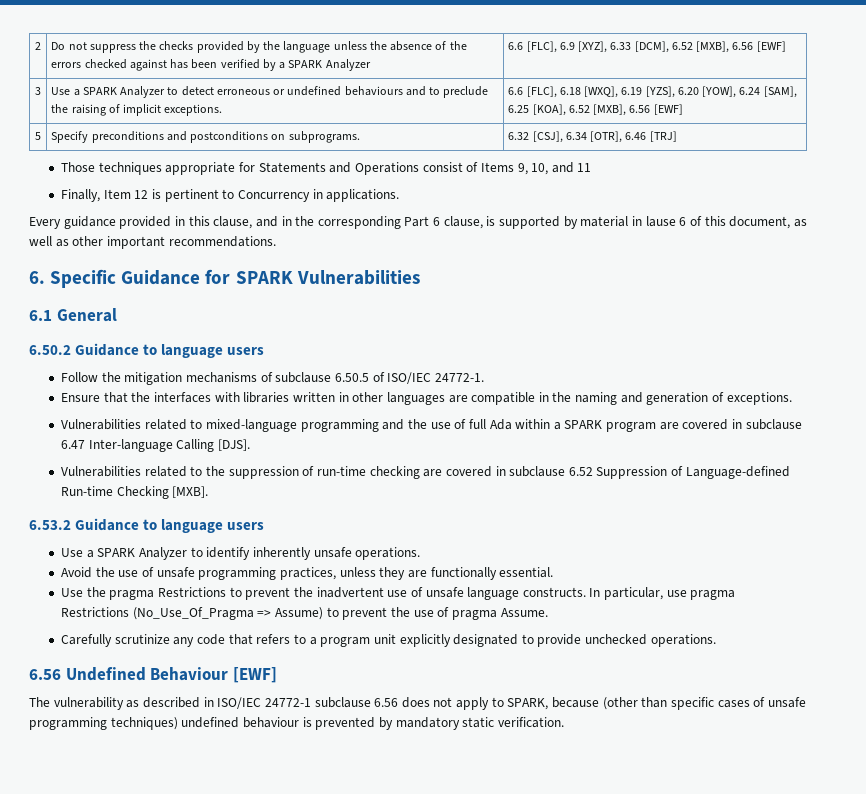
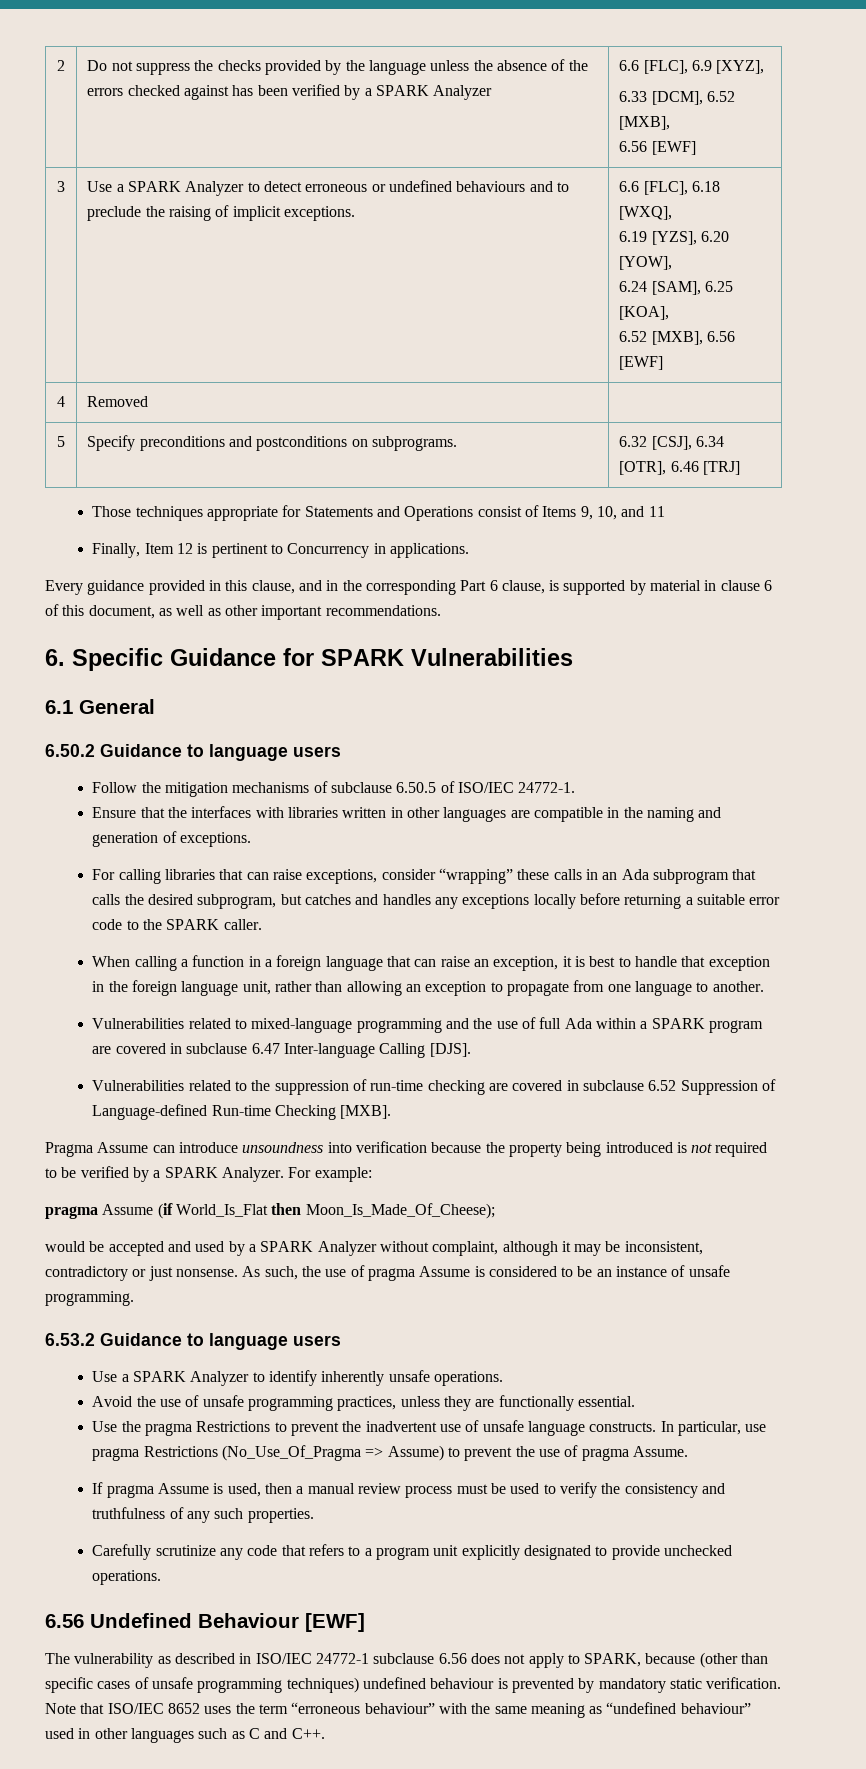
- 2 | Do not suppress the checks provided by the language unless the absence of the errors checked against has been verified by a SPARK Analyzer | 6.6 [FLC], 6.9 [XYZ], 6.33 [DCM], 6.52 [MXB], 6.56 [EWF]
+ 2 | Do not suppress the checks provided by the language unless the absence of the errors checked against has been verified by a SPARK Analyzer | 6.6 [FLC], 6.9 [XYZ],
+ 6.33 [DCM], 6.52 [MXB],
+ 6.56 [EWF]
- 3 | Use a SPARK Analyzer to detect erroneous or undefined behaviours and to preclude the raising of implicit exceptions. | 6.6 [FLC], 6.18 [WXQ], 6.19 [YZS], 6.20 [YOW], 6.24 [SAM], 6.25 [KOA], 6.52 [MXB], 6.56 [EWF]
+ 3 | Use a SPARK Analyzer to detect erroneous or undefined behaviours and to preclude the raising of implicit exceptions. | 6.6 [FLC], 6.18 [WXQ],
+ 6.19 [YZS], 6.20 [YOW],
+ 6.24 [SAM], 6.25 [KOA],
+ 6.52 [MXB], 6.56 [EWF]
+ 4 | Removed |
- Every guidance provided in this clause, and in the corresponding Part 6 clause, is supported by material in lause 6 of this document, as well as other important recommendations.
+ Every guidance provided in this clause, and in the corresponding Part 6 clause, is supported by material in clause 6 of this document, as well as other important recommendations.
+ For calling libraries that can raise exceptions, consider “wrapping” these calls in an Ada subprogram that calls the desired subprogram, but catches and handles any exceptions locally before returning a suitable error code to the SPARK caller.
+ When calling a function in a foreign language that can raise an exception, it is best to handle that exception in the foreign language unit, rather than allowing an exception to propagate from one language to another.
+ Pragma Assume can introduce unsoundness into verification because the property being introduced is not required to be verified by a SPARK Analyzer. For example:
+ pragma Assume (if World_Is_Flat then Moon_Is_Made_Of_Cheese);
+ would be accepted and used by a SPARK Analyzer without complaint, although it may be inconsistent, contradictory or just nonsense. As such, the use of pragma Assume is considered to be an instance of unsafe programming.
+ If pragma Assume is used, then a manual review process must be used to verify the consistency and truthfulness of any such properties.
+ Note that ISO/IEC 8652 uses the term “erroneous behaviour” with the same meaning as “undefined behaviour” used in other languages such as C and C++.

